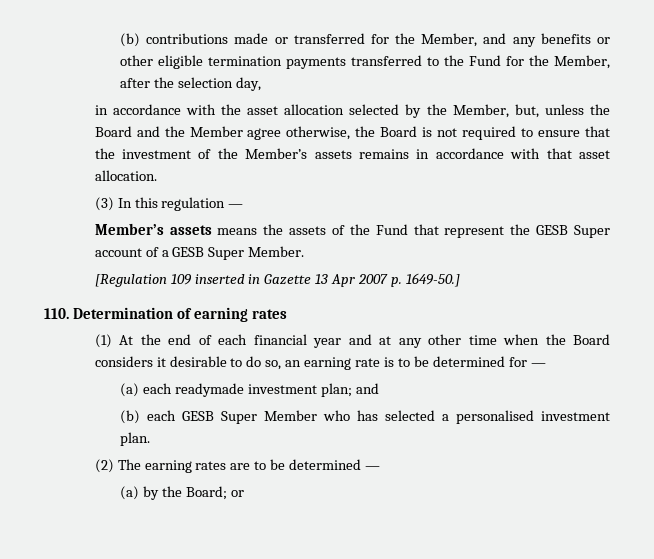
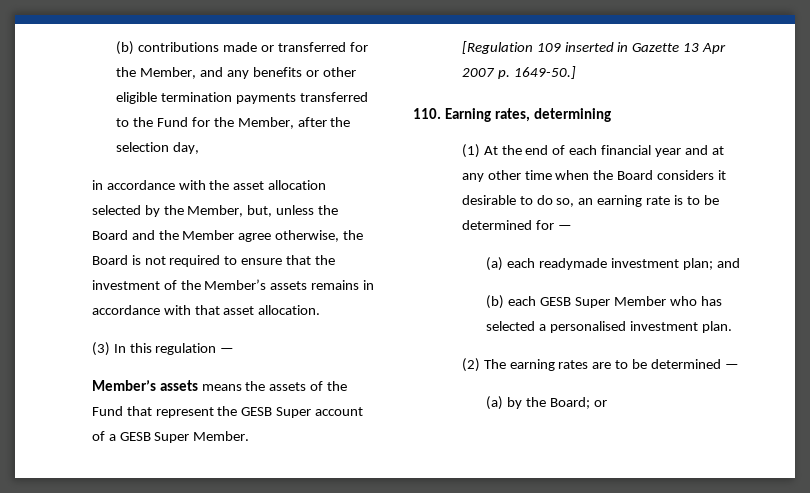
- 110. Determination of earning rates
+ 110. Earning rates, determining

